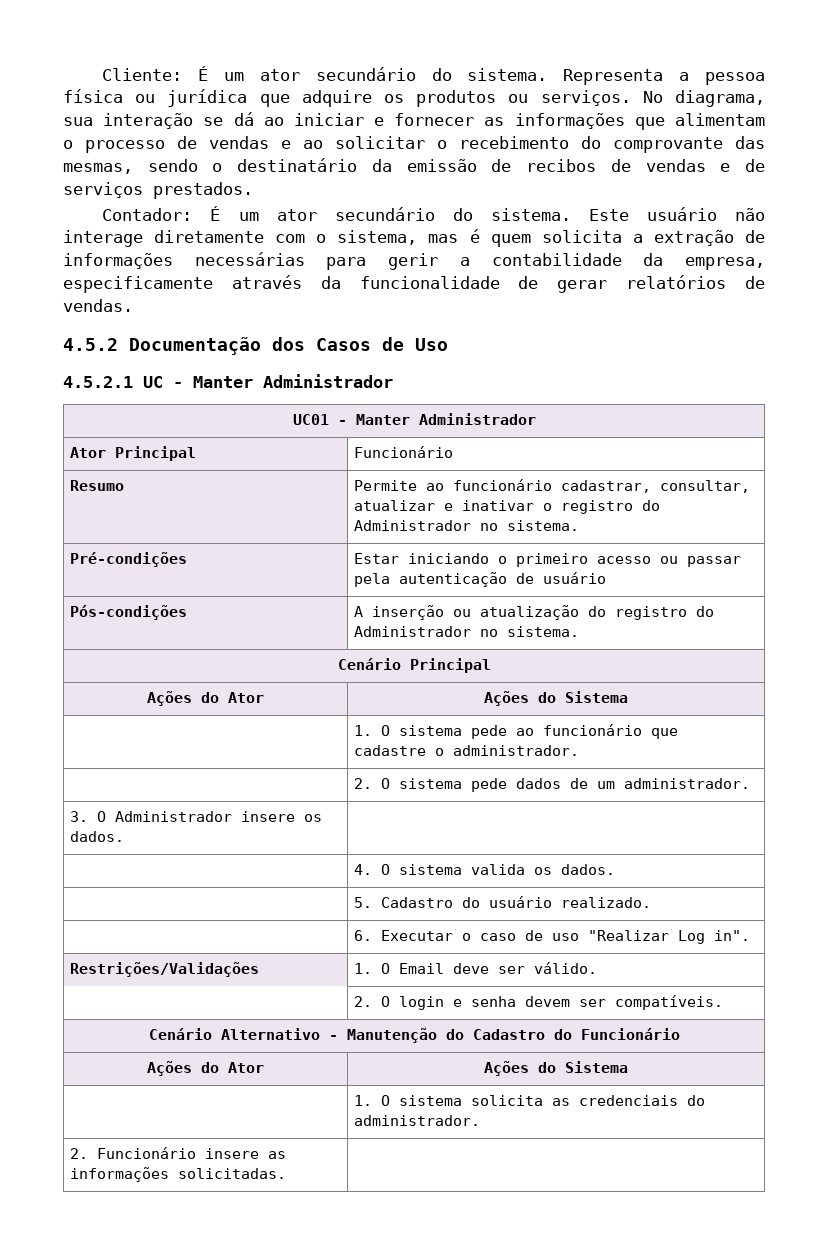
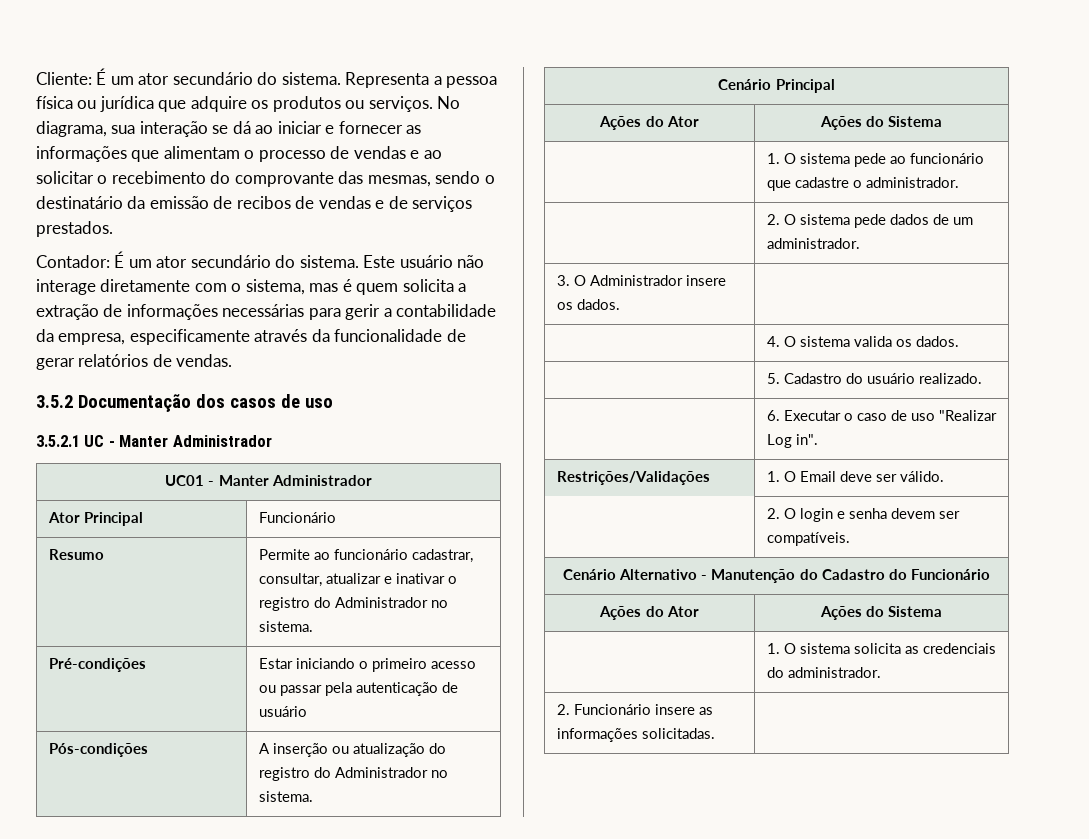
- 4.5.2 Documentação dos Casos de Uso
- 4.5.2.1 UC - Manter Administrador
+ 3.5.2 Documentação dos casos de uso
+ 3.5.2.1 UC - Manter Administrador

